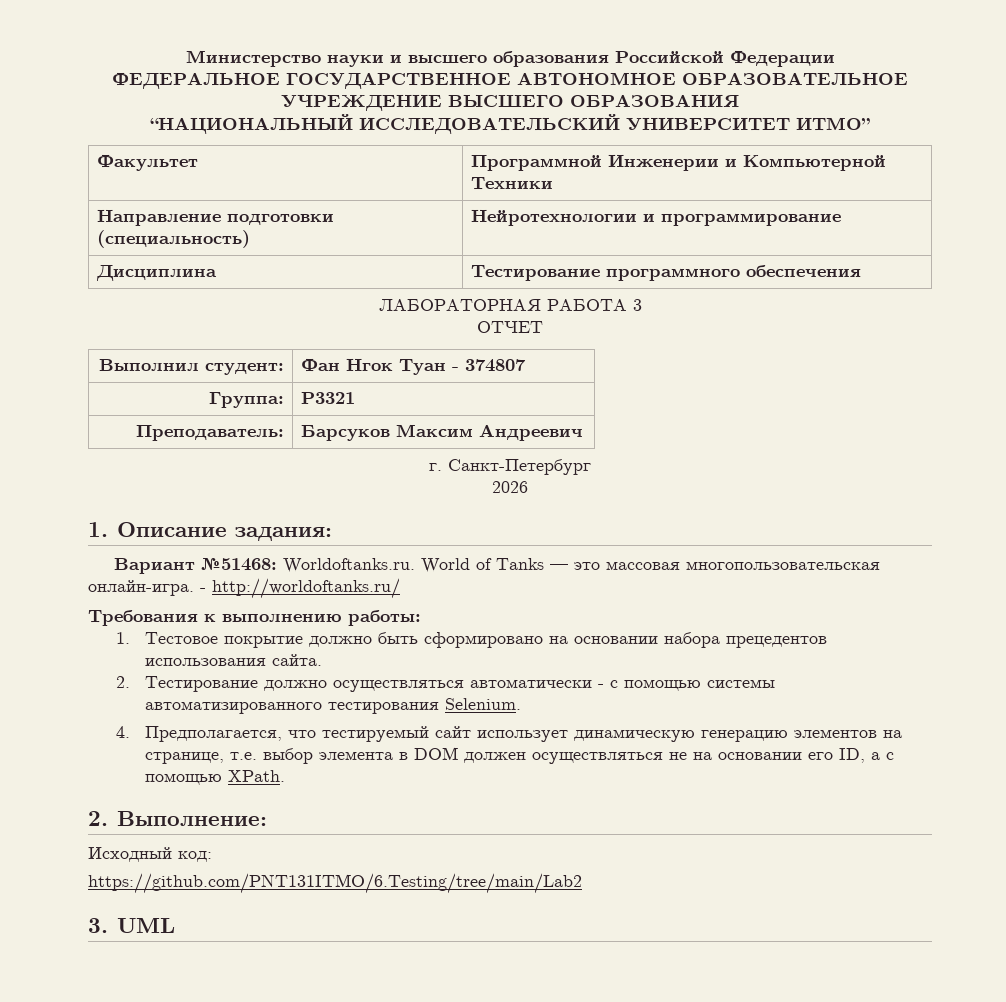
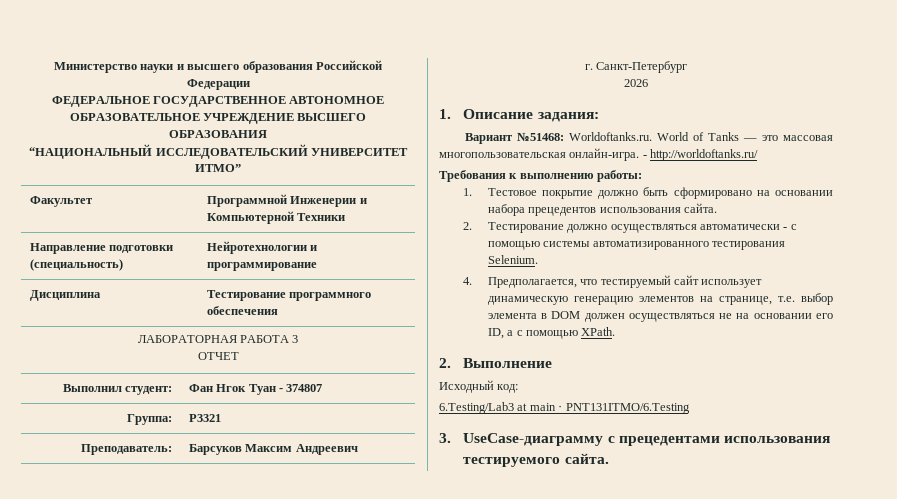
- 2. Выполнение:
+ 2. Выполнение
- https://github.com/PNT131ITMO/6.Testing/tree/main/Lab2
- 3. UML
+ 6.Testing/Lab3 at main · PNT131ITMO/6.Testing
+ 3. UseCase-диаграмму с прецедентами использования тестируемого сайта.

